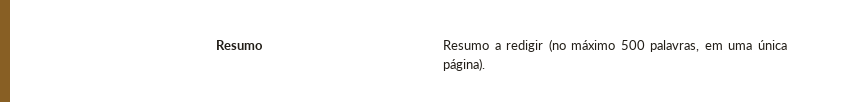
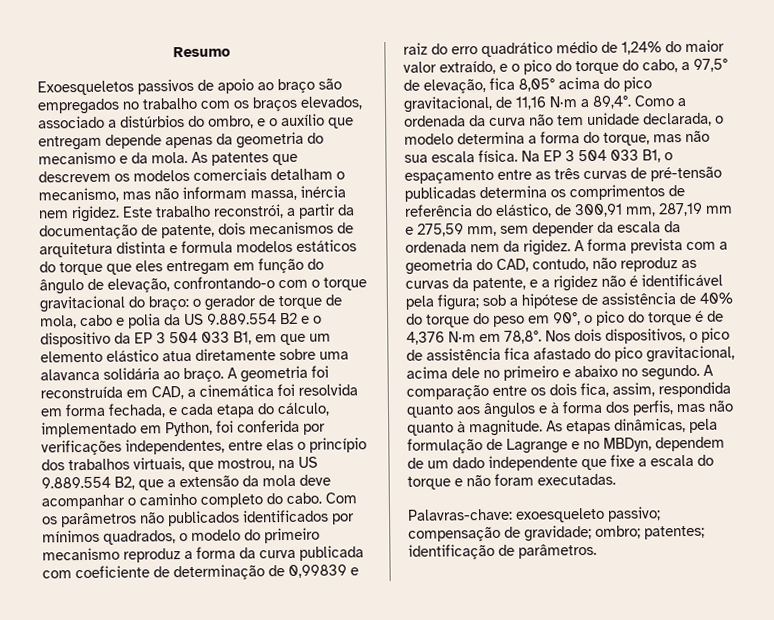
- Resumo a redigir (no máximo 500 palavras, em uma única página).
+ Exoesqueletos passivos de apoio ao braço são empregados no trabalho com os braços elevados, associado a distúrbios do ombro, e o auxílio que entregam depende apenas da geometria do mecanismo e da mola. As patentes que descrevem os modelos comerciais detalham o mecanismo, mas não informam massa, inércia nem rigidez. Este trabalho reconstrói, a partir da documentação de patente, dois mecanismos de arquitetura distinta e formula modelos estáticos do torque que eles entregam em função do ângulo de elevação, confrontando-o com o torque gravitacional do braço: o gerador de torque de mola, cabo e polia da US 9.889.554 B2 e o dispositivo da EP 3 504 033 B1, em que um elemento elástico atua diretamente sobre uma alavanca solidária ao braço. A geometria foi reconstruída em CAD, a cinemática foi resolvida em forma fechada, e cada etapa do cálculo, implementado em Python, foi conferida por verificações independentes, entre elas o princípio dos trabalhos virtuais, que mostrou, na US 9.889.554 B2, que a extensão da mola deve acompanhar o caminho completo do cabo. Com os parâmetros não publicados identificados por mínimos quadrados, o modelo do primeiro mecanismo reproduz a forma da curva publicada com coeficiente de determinação de 0,99839 e raiz do erro quadrático médio de 1,24% do maior valor extraído, e o pico do torque do cabo, a 97,5° de elevação, fica 8,05° acima do pico gravitacional, de 11,16 N·m a 89,4°. Como a ordenada da curva não tem unidade declarada, o modelo determina a forma do torque, mas não sua escala física. Na EP 3 504 033 B1, o espaçamento entre as três curvas de pré-tensão publicadas determina os comprimentos de referência do elástico, de 300,91 mm, 287,19 mm e 275,59 mm, sem depender da escala da ordenada nem da rigidez. A forma prevista com a geometria do CAD, contudo, não reproduz as curvas da patente, e a rigidez não é identificável pela figura; sob a hipótese de assistência de 40% do torque do peso em 90°, o pico do torque é de 4,376 N·m em 78,8°. Nos dois dispositivos, o pico de assistência fica afastado do pico gravitacional, acima dele no primeiro e abaixo no segundo. A comparação entre os dois fica, assim, respondida quanto aos ângulos e à forma dos perfis, mas não quanto à magnitude. As etapas dinâmicas, pela formulação de Lagrange e no MBDyn, dependem de um dado independente que fixe a escala do torque e não foram executadas.
+ Palavras-chave: exoesqueleto passivo; compensação de gravidade; ombro; patentes; identificação de parâmetros.

